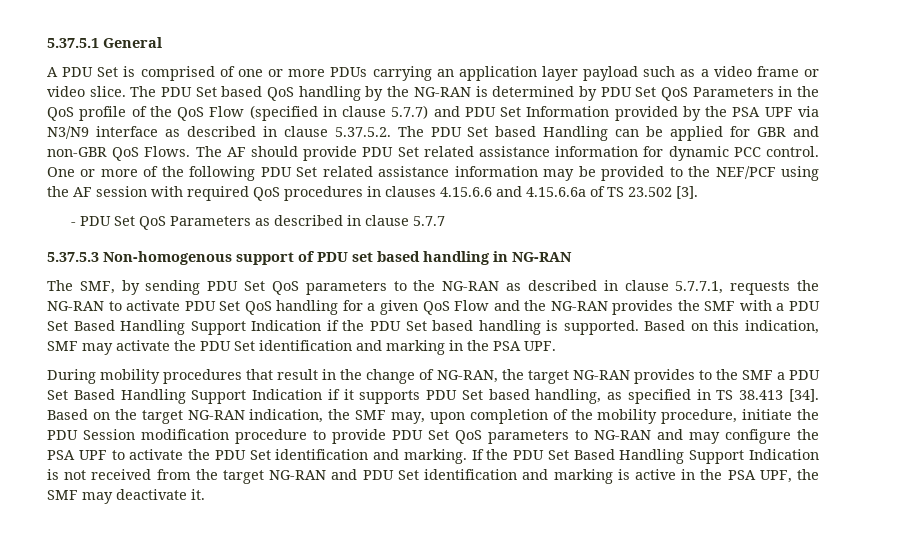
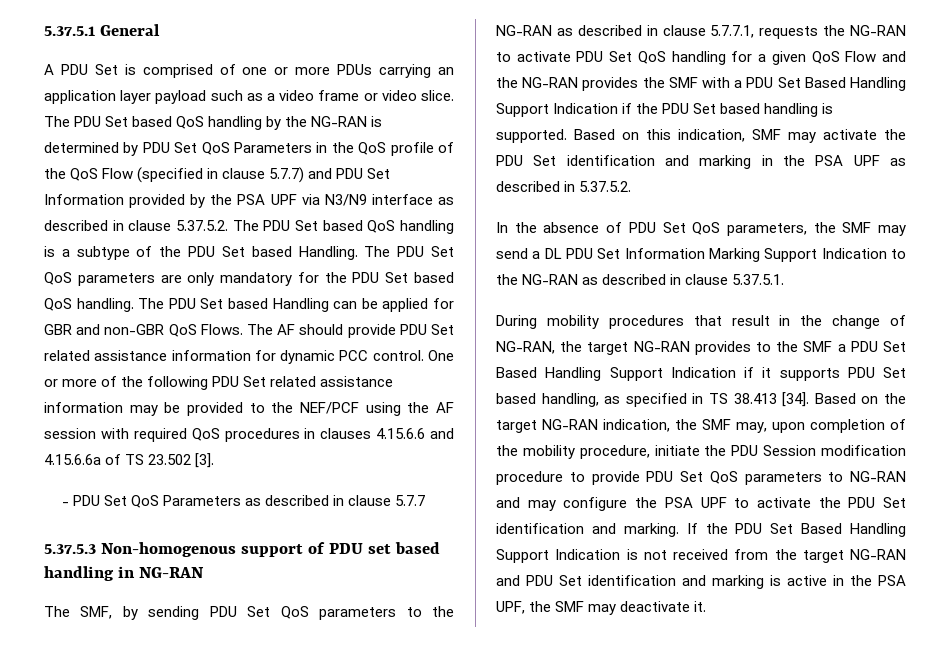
- The PDU Set based QoS handling by the NG-RAN is determined by PDU Set QoS Parameters in the QoS profile of the QoS Flow (specified in clause 5.7.7) and PDU Set Information provided by the PSA UPF via N3/N9 interface as described in clause 5.37.5.2. The PDU Set based Handling can be applied for GBR and non-GBR QoS Flows.
+ The PDU Set based QoS handling by the NG-RAN is determined by PDU Set QoS Parameters in the QoS profile of the QoS Flow (specified in clause 5.7.7) and PDU Set Information provided by the PSA UPF via N3/N9 interface as described in clause 5.37.5.2. The PDU Set based QoS handling is a subtype of the PDU Set based Handling. The PDU Set QoS parameters are only mandatory for the PDU Set based QoS handling. The PDU Set based Handling can be applied for GBR and non-GBR QoS Flows.
- Based on this indication, SMF may activate the PDU Set identification and marking in the PSA UPF.
+ Based on this indication, SMF may activate the PDU Set identification and marking in the PSA UPF as described in 5.37.5.2.
+ In the absence of PDU Set QoS parameters, the SMF may send a DL PDU Set Information Marking Support Indication to the NG-RAN as described in clause 5.37.5.1.

